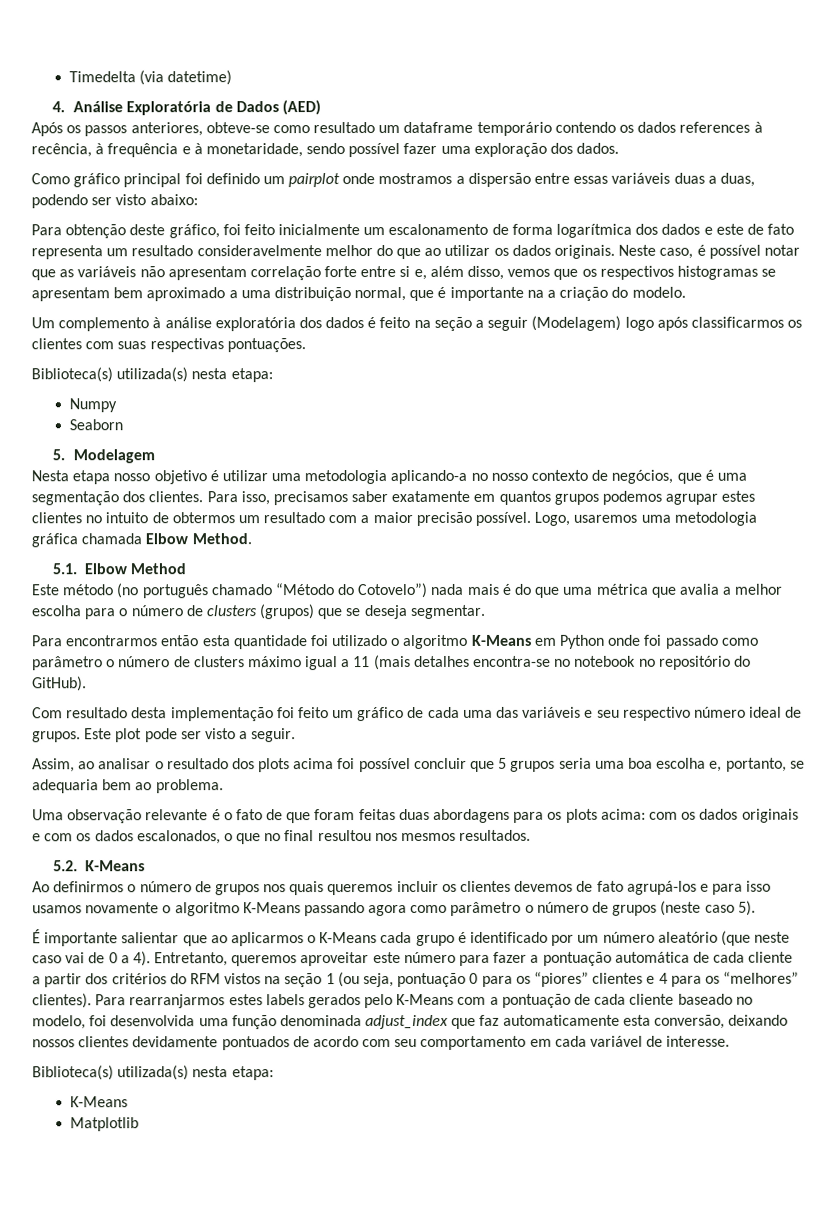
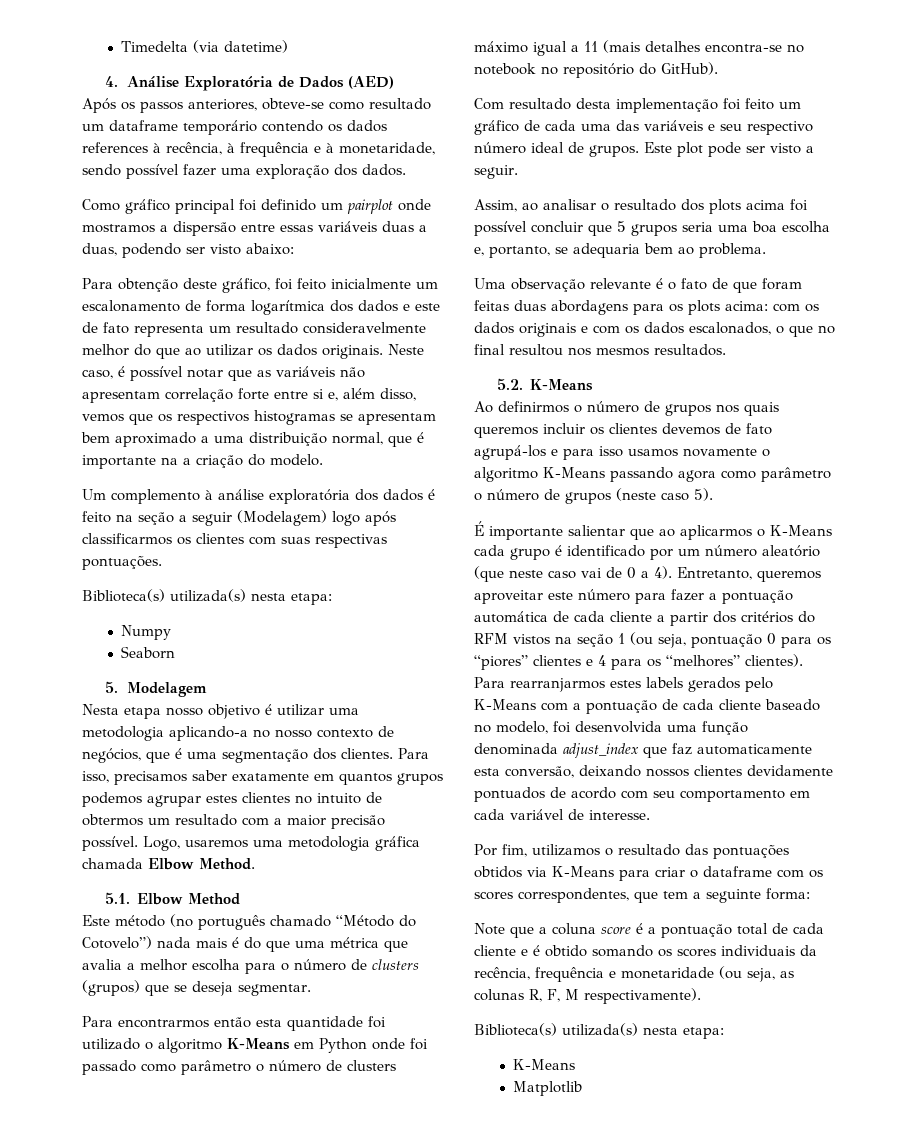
+ Por fim, utilizamos o resultado das pontuações obtidos via K-Means para criar o dataframe com os scores correspondentes, que tem a seguinte forma:
+ Note que a coluna score é a pontuação total de cada cliente e é obtido somando os scores individuais da recência, frequência e monetaridade (ou seja, as colunas R, F, M respectivamente).

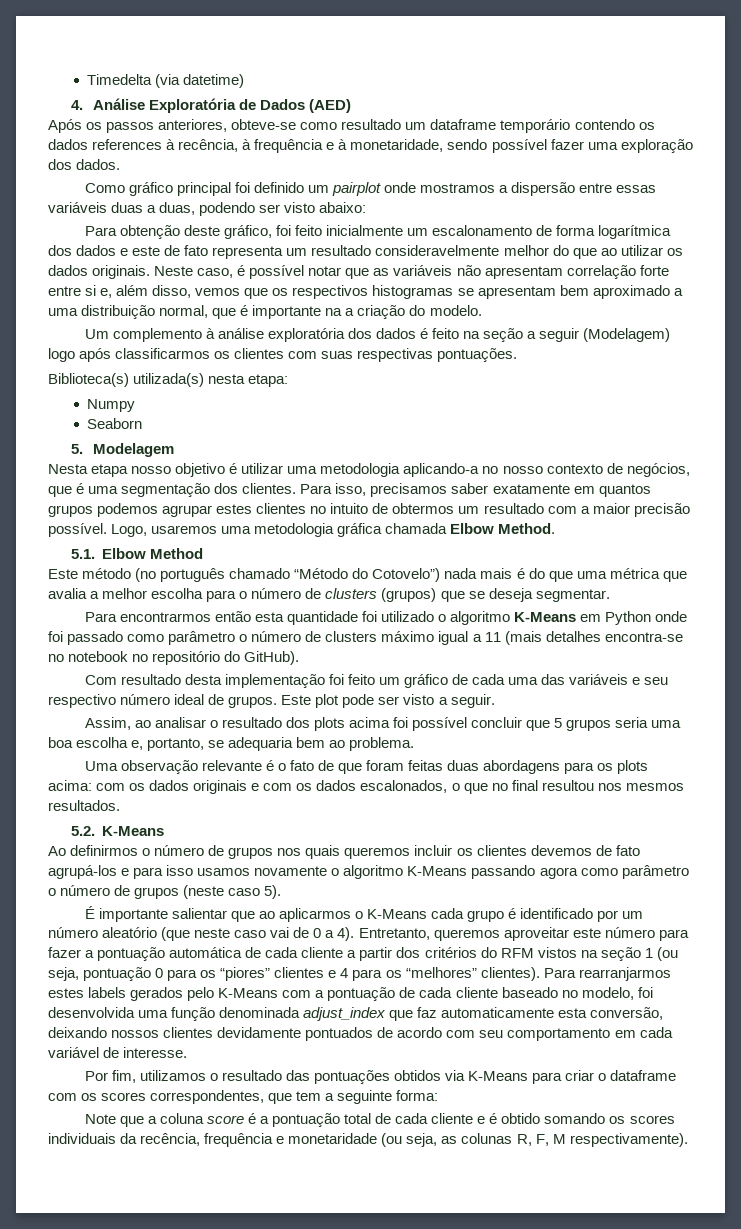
  Note que a coluna score é a pontuação total de cada cliente e é obtido somando os scores individuais da recência, frequência e monetaridade (ou seja, as colunas R, F, M respectivamente).
- Biblioteca(s) utilizada(s) nesta etapa:
- K-Means
- Matplotlib

